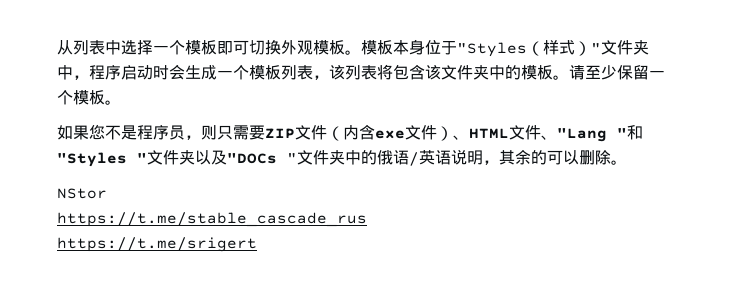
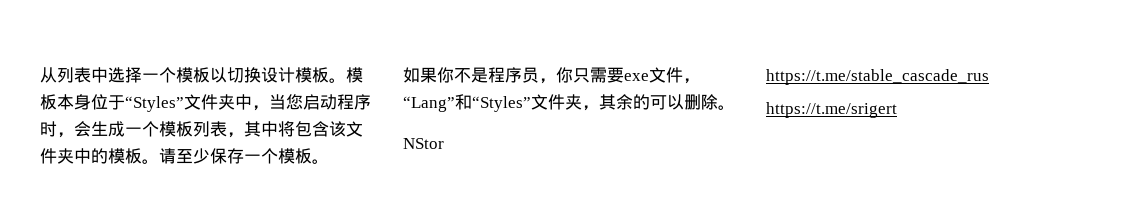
- 从列表中选择一个模板即可切换外观模板。
+ 从列表中选择一个模板以切换设计模板。
- 模板本身位于"Styles（样式）"文件夹中，程序启动时会生成一个模板列表，该列表将包含该文件夹中的模板。
+ 模板本身位于“Styles”文件夹中，当您启动程序时，会生成一个模板列表，其中将包含该文件夹中的模板。
- 请至少保留一个模板。
+ 请至少保存一个模板。
- 如果您不是程序员，则只需要ZIP文件（内含exe文件）、HTML文件、"Lang "和"Styles "文件夹以及"DOCs "文件夹中的俄语/英语说明，其余的可以删除。
+ 如果你不是程序员，你只需要exe文件，“Lang”和“Styles”文件夹，其余的可以删除。

